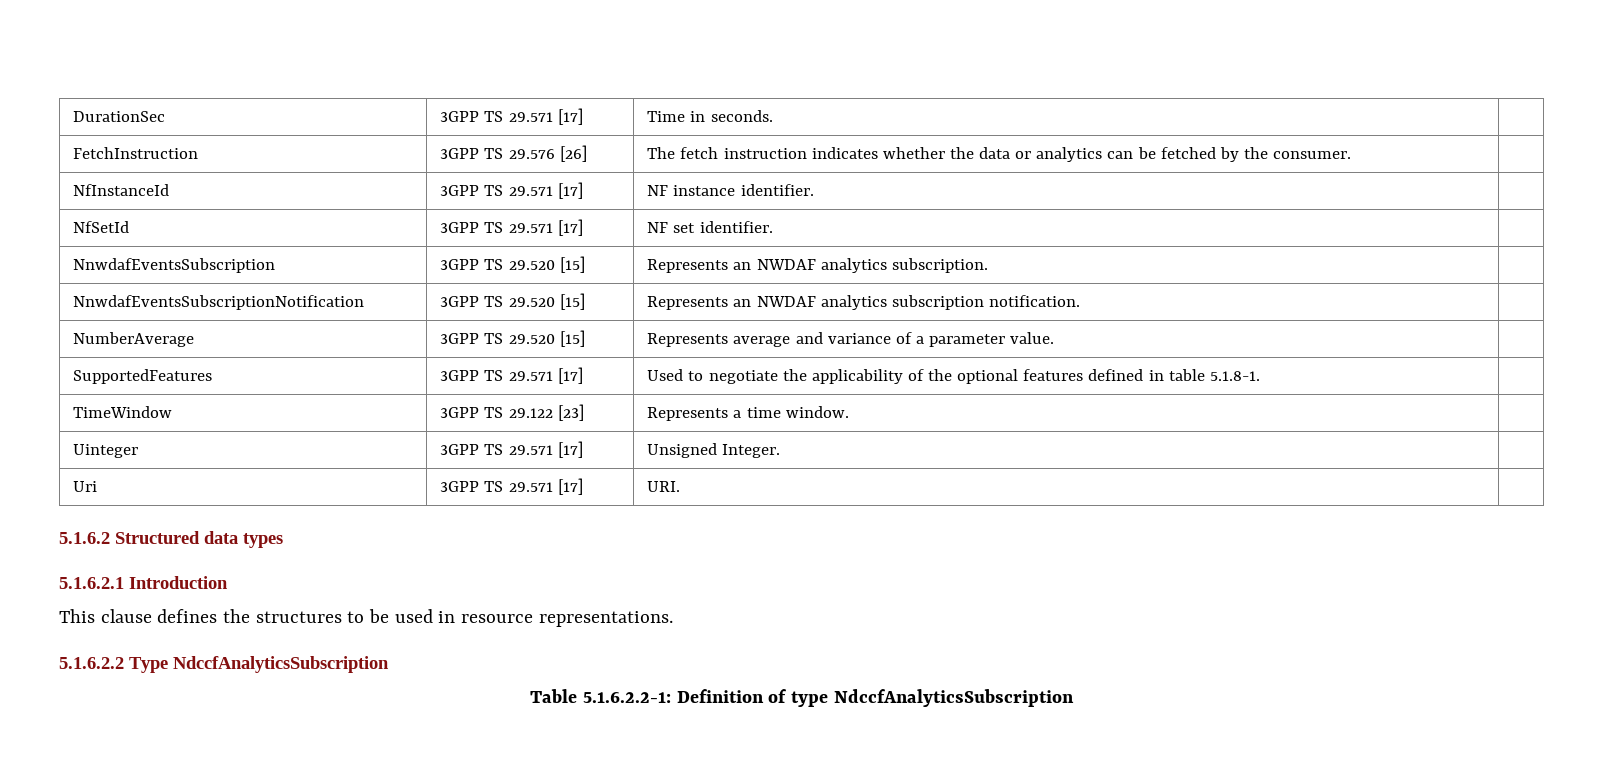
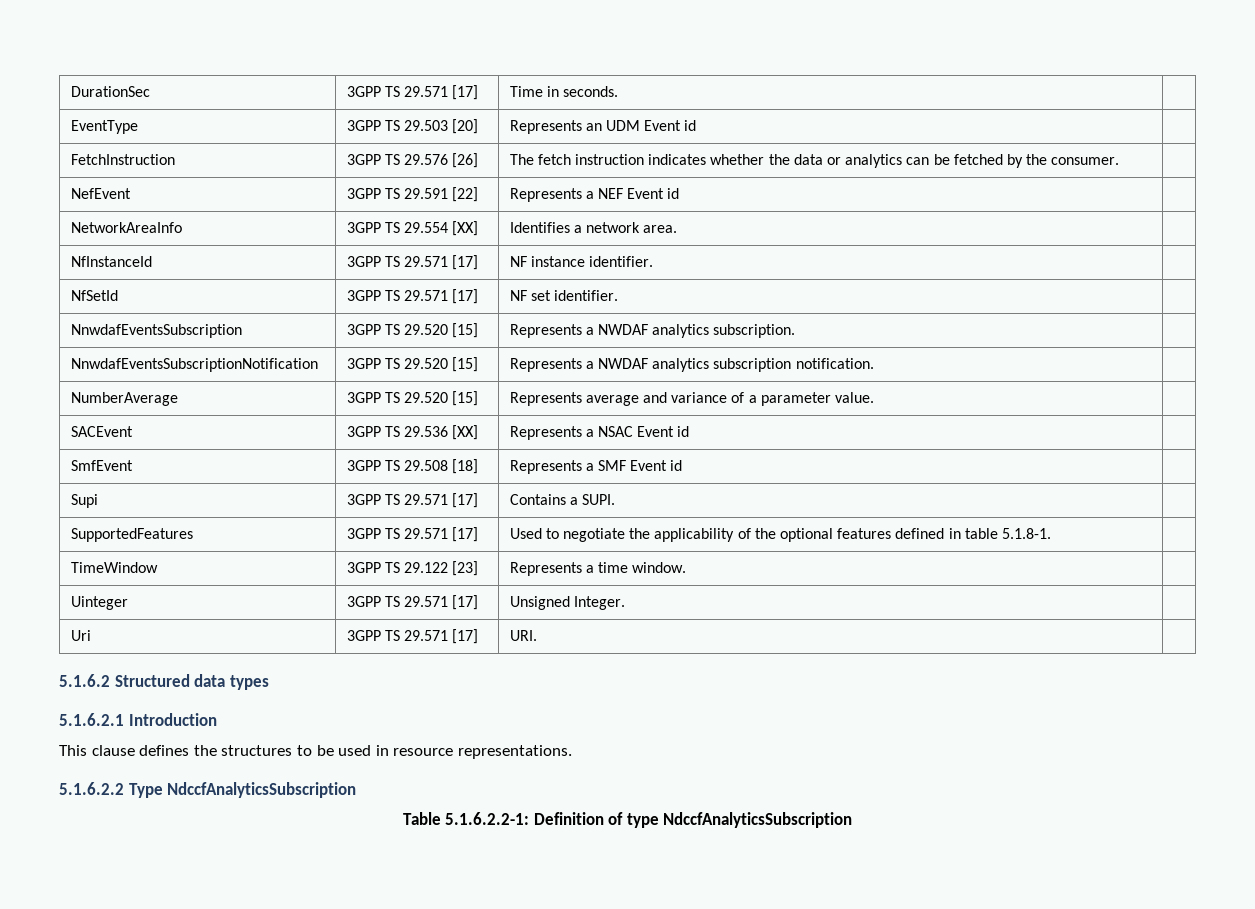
+ EventType | 3GPP TS 29.503 [20] | Represents an UDM Event id |
+ NefEvent | 3GPP TS 29.591 [22] | Represents a NEF Event id |
+ NetworkAreaInfo | 3GPP TS 29.554 [XX] | Identifies a network area. |
- NnwdafEventsSubscription | 3GPP TS 29.520 [15] | Represents an NWDAF analytics subscription. |
+ NnwdafEventsSubscription | 3GPP TS 29.520 [15] | Represents a NWDAF analytics subscription. |
- NnwdafEventsSubscriptionNotification | 3GPP TS 29.520 [15] | Represents an NWDAF analytics subscription notification. |
+ NnwdafEventsSubscriptionNotification | 3GPP TS 29.520 [15] | Represents a NWDAF analytics subscription notification. |
+ SACEvent | 3GPP TS 29.536 [XX] | Represents a NSAC Event id |
+ SmfEvent | 3GPP TS 29.508 [18] | Represents a SMF Event id |
+ Supi | 3GPP TS 29.571 [17] | Contains a SUPI. |

